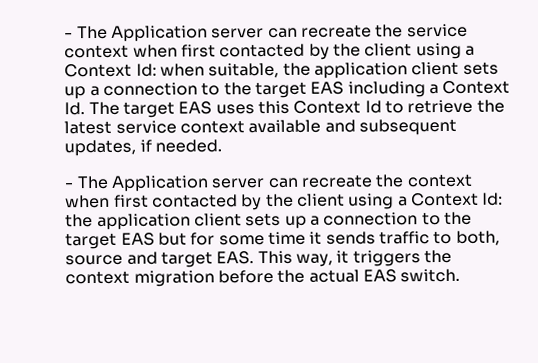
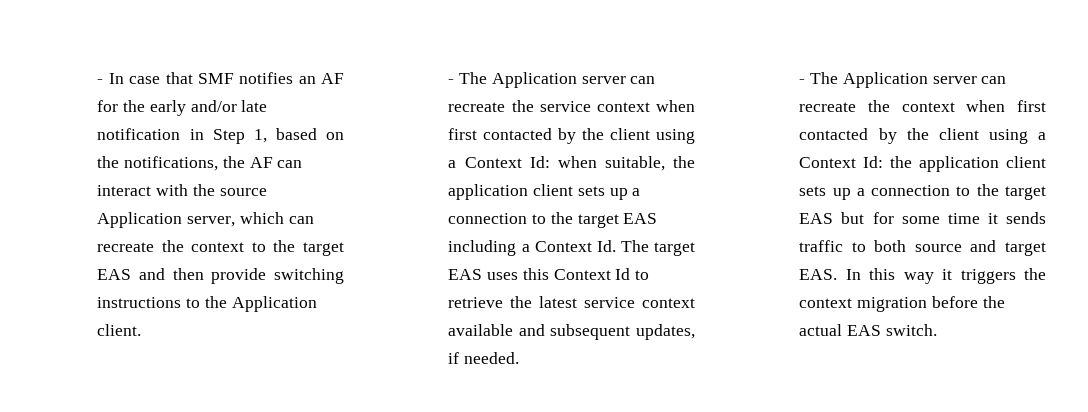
+ - In case that SMF notifies an AF for the early and/or late notification in Step 1, based on the notifications, the AF can interact with the source Application server, which can recreate the context to the target EAS and then provide switching instructions to the Application client.
- - The Application server can recreate the context when first contacted by the client using a Context Id: the application client sets up a connection to the target EAS but for some time it sends traffic to both, source and target EAS. This way, it triggers the context migration before the actual EAS switch.
+ - The Application server can recreate the context when first contacted by the client using a Context Id: the application client sets up a connection to the target EAS but for some time it sends traffic to both source and target EAS. In this way it triggers the context migration before the actual EAS switch.

